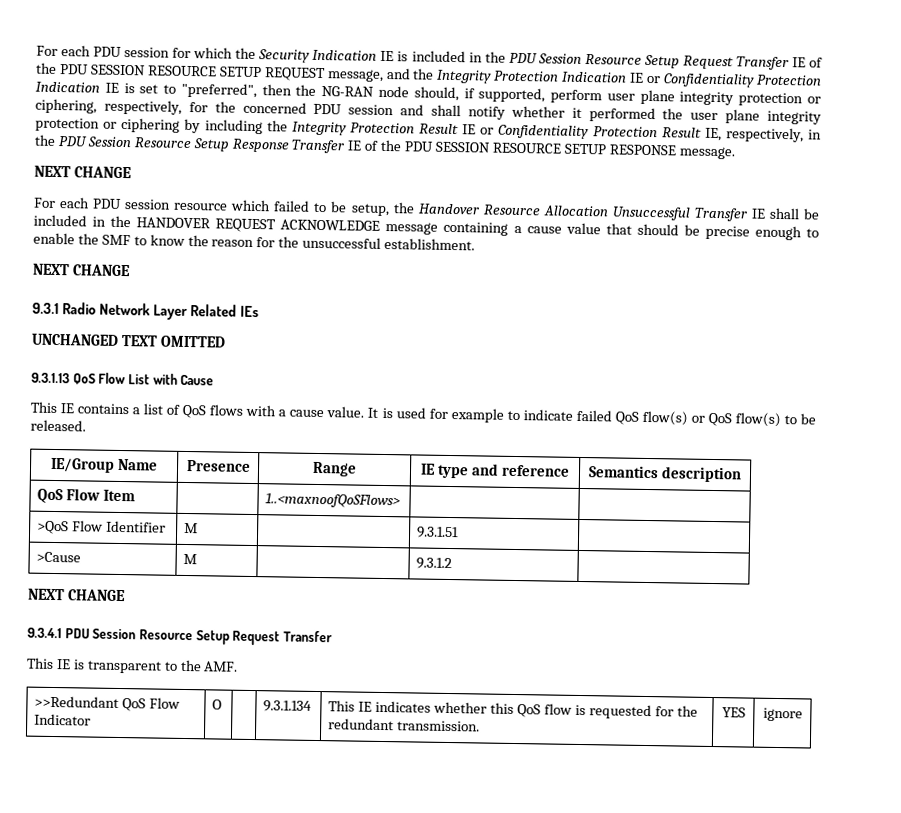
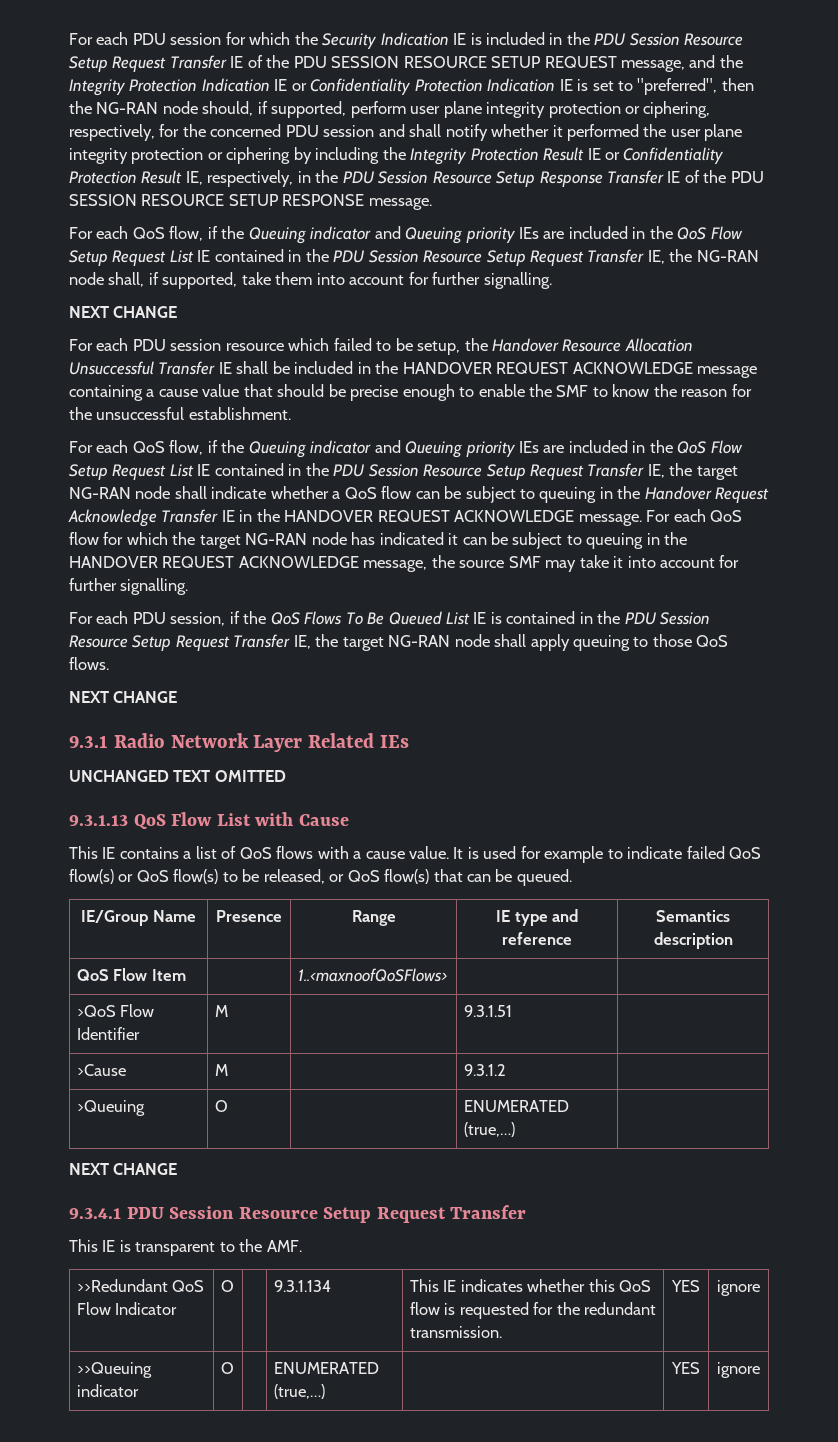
+ For each QoS flow, if the Queuing indicator and Queuing priority IEs are included in the QoS Flow Setup Request List IE contained in the PDU Session Resource Setup Request Transfer IE, the NG-RAN node shall, if supported, take them into account for further signalling.
+ For each QoS flow, if the Queuing indicator and Queuing priority IEs are included in the QoS Flow Setup Request List IE contained in the PDU Session Resource Setup Request Transfer IE, the target NG-RAN node shall indicate whether a QoS flow can be subject to queuing in the Handover Request Acknowledge Transfer IE in the HANDOVER REQUEST ACKNOWLEDGE message. For each QoS flow for which the target NG-RAN node has indicated it can be subject to queuing in the HANDOVER REQUEST ACKNOWLEDGE message, the source SMF may take it into account for further signalling.
+ For each PDU session, if the QoS Flows To Be Queued List IE is contained in the PDU Session Resource Setup Request Transfer IE, the target NG-RAN node shall apply queuing to those QoS flows.
- It is used for example to indicate failed QoS flow(s) or QoS flow(s) to be released.
+ It is used for example to indicate failed QoS flow(s) or QoS flow(s) to be released, or QoS flow(s) that can be queued.
+ >Queuing | O | | ENUMERATED (true,…) |
+ >>Queuing indicator | O | | ENUMERATED (true,…) | | YES | ignore

